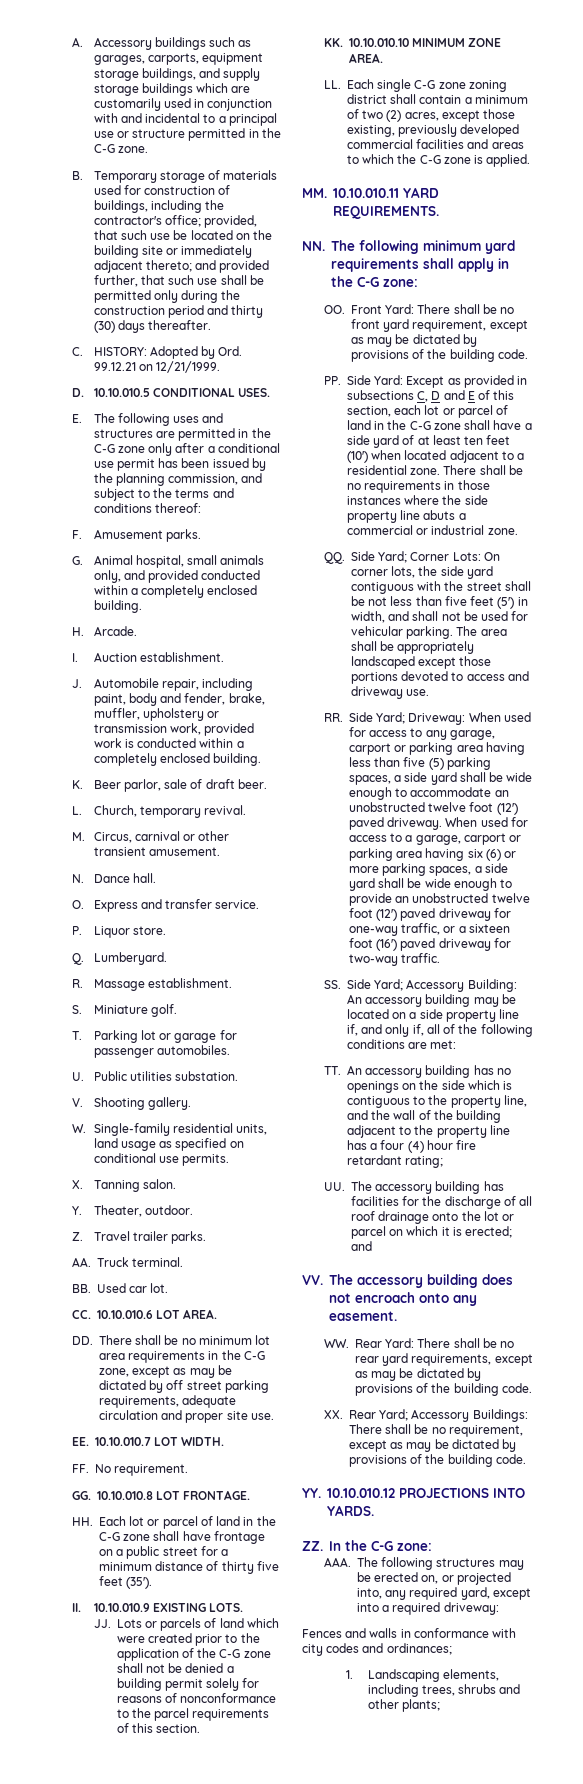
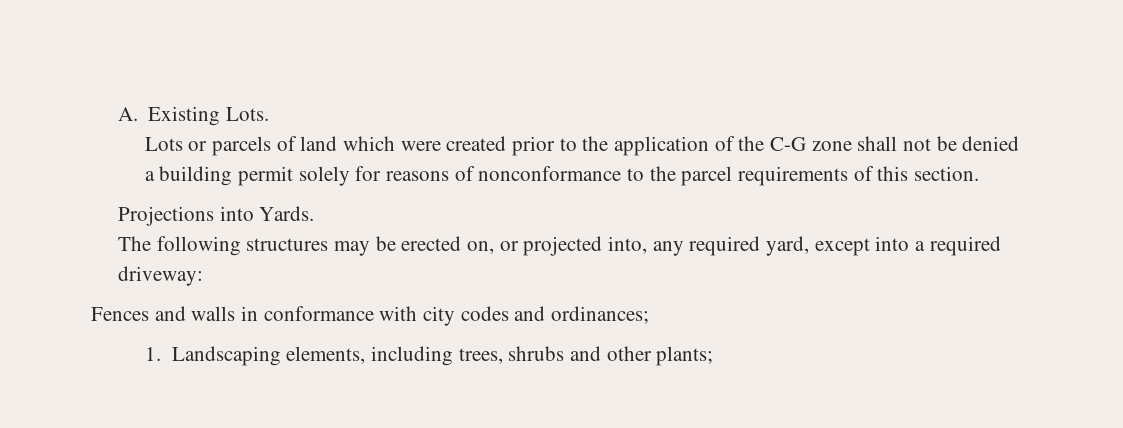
- A. Accessory buildings such as garages, carports, equipment storage buildings, and supply storage buildings which are customarily used in conjunction with and incidental to a principal use or structure permitted in the C-G zone.
- B. Temporary storage of materials used for construction of buildings, including the contractor's office; provided, that such use be located on the building site or immediately adjacent thereto; and provided further, that such use shall be permitted only during the construction period and thirty (30) days thereafter.
- C. HISTORY: Adopted by Ord. 99.12.21 on 12/21/1999.
- D. 10.10.010.5 CONDITIONAL USES.
- E. The following uses and structures are permitted in the C-G zone only after a conditional use permit has been issued by the planning commission, and subject to the terms and conditions thereof:
- F. Amusement parks.
- G. Animal hospital, small animals only, and provided conducted within a completely enclosed building.
- H. Arcade.
- I. Auction establishment.
- J. Automobile repair, including paint, body and fender, brake, muffler, upholstery or transmission work, provided work is conducted within a completely enclosed building.
- K. Beer parlor, sale of draft beer.
- L. Church, temporary revival.
- M. Circus, carnival or other transient amusement.
- N. Dance hall.
- O. Express and transfer service.
- P. Liquor store.
- Q. Lumberyard.
- R. Massage establishment.
- S. Miniature golf.
- T. Parking lot or garage for passenger automobiles.
- U. Public utilities substation.
- V. Shooting gallery.
- W. Single-family residential units, land usage as specified on conditional use permits.
- X. Tanning salon.
- Y. Theater, outdoor.
- Z. Travel trailer parks.
- AA. Truck terminal.
- BB. Used car lot.
- CC. 10.10.010.6 LOT AREA.
- DD. There shall be no minimum lot area requirements in the C-G zone, except as may be dictated by off street parking requirements, adequate circulation and proper site use.
- EE. 10.10.010.7 LOT WIDTH.
- FF. No requirement.
- GG. 10.10.010.8 LOT FRONTAGE.
- HH. Each lot or parcel of land in the C-G zone shall have frontage on a public street for a minimum distance of thirty five feet (35').
- II. 10.10.010.9 EXISTING LOTS.
- JJ. Lots or parcels of land which were created prior to the application of the C-G zone shall not be denied a building permit solely for reasons of nonconformance to the parcel requirements of this section.
+ A. Existing Lots.
+ Lots or parcels of land which were created prior to the application of the C-G zone shall not be denied a building permit solely for reasons of nonconformance to the parcel requirements of this section.
- KK. 10.10.010.10 MINIMUM ZONE AREA.
- LL. Each single C-G zone zoning district shall contain a minimum of two (2) acres, except those existing, previously developed commercial facilities and areas to which the C-G zone is applied.
- MM. 10.10.010.11 YARD REQUIREMENTS.
- NN. The following minimum yard requirements shall apply in the C-G zone:
- OO. Front Yard: There shall be no front yard requirement, except as may be dictated by provisions of the building code.
- PP. Side Yard: Except as provided in subsections C, D and E of this section, each lot or parcel of land in the C-G zone shall have a side yard of at least ten feet (10') when located adjacent to a residential zone. There shall be no requirements in those instances where the side property line abuts a commercial or industrial zone.
- QQ. Side Yard; Corner Lots: On corner lots, the side yard contiguous with the street shall be not less than five feet (5') in width, and shall not be used for vehicular parking. The area shall be appropriately landscaped except those portions devoted to access and driveway use.
- RR. Side Yard; Driveway: When used for access to any garage, carport or parking area having less than five (5) parking spaces, a side yard shall be wide enough to accommodate an unobstructed twelve foot (12') paved driveway. When used for access to a garage, carport or parking area having six (6) or more parking spaces, a side yard shall be wide enough to provide an unobstructed twelve foot (12') paved driveway for one-way traffic, or a sixteen foot (16') paved driveway for two-way traffic.
- SS. Side Yard; Accessory Building: An accessory building may be located on a side property line if, and only if, all of the following conditions are met:
- TT. An accessory building has no openings on the side which is contiguous to the property line, and the wall of the building adjacent to the property line has a four (4) hour fire retardant rating;
- UU. The accessory building has facilities for the discharge of all roof drainage onto the lot or parcel on which it is erected; and
- VV. The accessory building does not encroach onto any easement.
- WW. Rear Yard: There shall be no rear yard requirements, except as may be dictated by provisions of the building code.
- XX. Rear Yard; Accessory Buildings: There shall be no requirement, except as may be dictated by provisions of the building code.
- YY. 10.10.010.12 PROJECTIONS INTO YARDS.
- ZZ. In the C-G zone:
- AAA. The following structures may be erected on, or projected into, any required yard, except into a required driveway:
+ Projections into Yards.
+ The following structures may be erected on, or projected into, any required yard, except into a required driveway:

